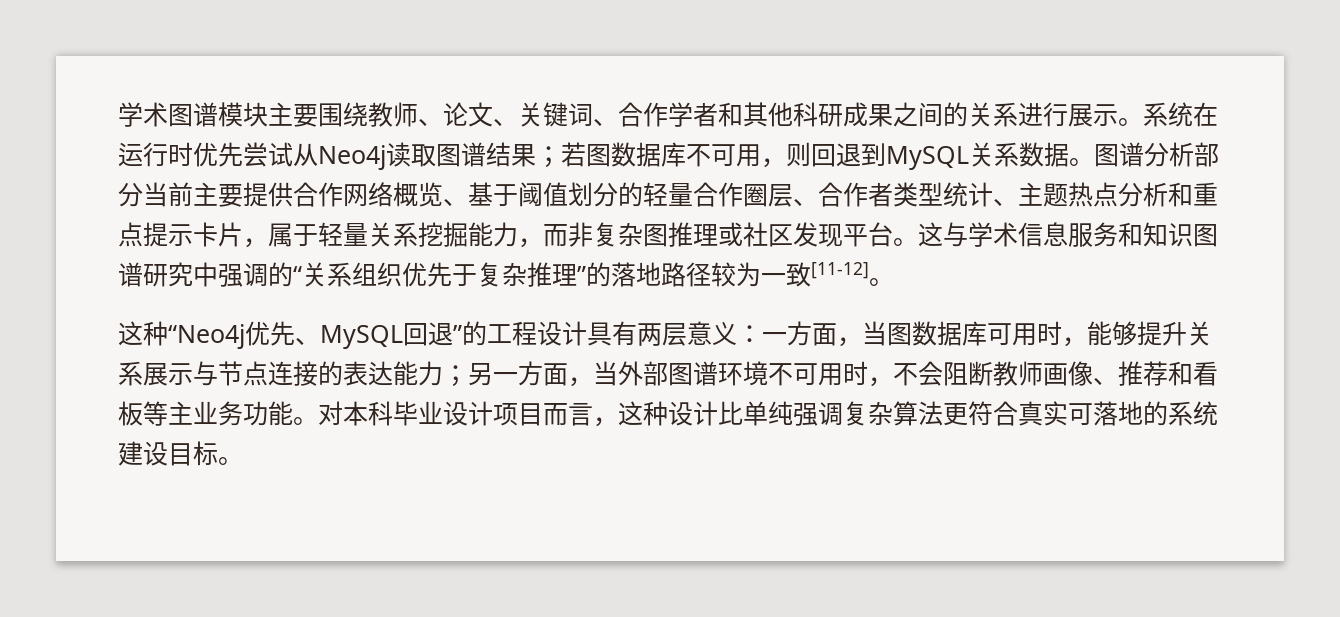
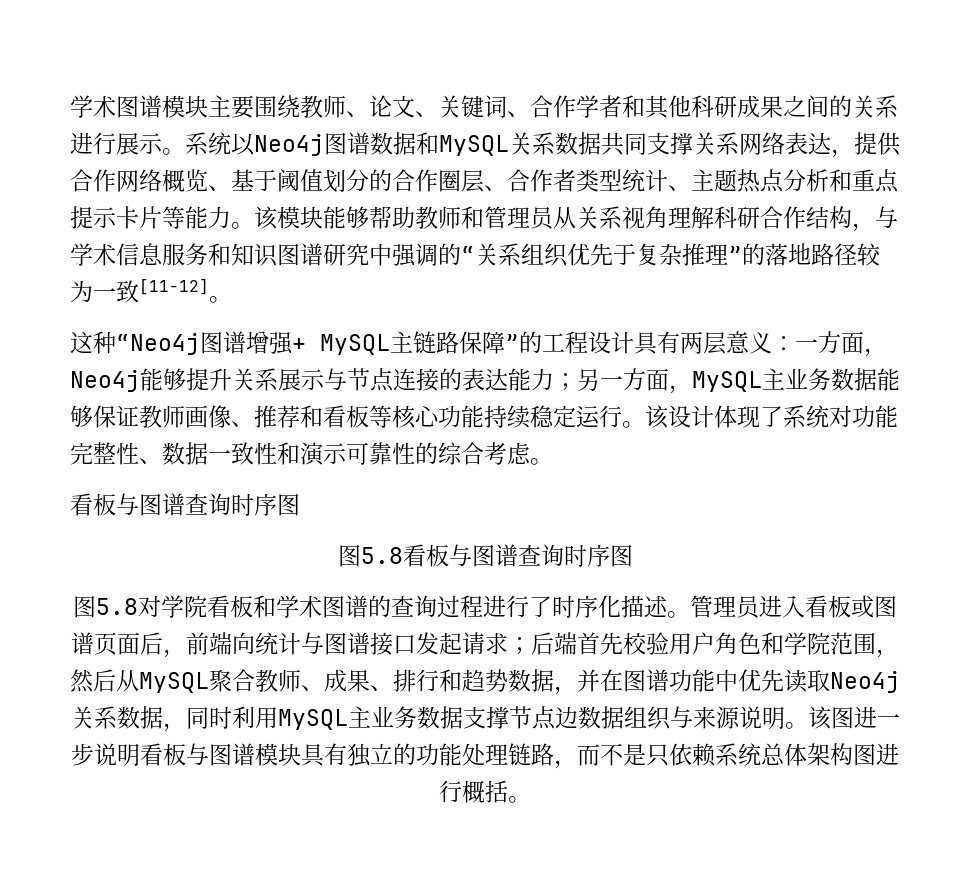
- 系统在运行时优先尝试从Neo4j读取图谱结果；若图数据库不可用，则回退到MySQL关系数据。图谱分析部分当前主要提供合作网络概览、基于阈值划分的轻量合作圈层、合作者类型统计、主题热点分析和重点提示卡片，属于轻量关系挖掘能力，而非复杂图推理或社区发现平台。这与学术信息服务和知识图谱研究中强调的“关系组织优先于复杂推理”的落地路径较为一致[11-12]。
+ 系统以Neo4j图谱数据和MySQL关系数据共同支撑关系网络表达，提供合作网络概览、基于阈值划分的合作圈层、合作者类型统计、主题热点分析和重点提示卡片等能力。该模块能够帮助教师和管理员从关系视角理解科研合作结构，与学术信息服务和知识图谱研究中强调的“关系组织优先于复杂推理”的落地路径较为一致[11-12]。
- 这种“Neo4j优先、MySQL回退”的工程设计具有两层意义：一方面，当图数据库可用时，能够提升关系展示与节点连接的表达能力；另一方面，当外部图谱环境不可用时，不会阻断教师画像、推荐和看板等主业务功能。对本科毕业设计项目而言，这种设计比单纯强调复杂算法更符合真实可落地的系统建设目标。
+ 这种“Neo4j图谱增强+ MySQL主链路保障”的工程设计具有两层意义：一方面，Neo4j能够提升关系展示与节点连接的表达能力；另一方面，MySQL主业务数据能够保证教师画像、推荐和看板等核心功能持续稳定运行。该设计体现了系统对功能完整性、数据一致性和演示可靠性的综合考虑。
+ 看板与图谱查询时序图
+ 图5.8看板与图谱查询时序图
+ 图5.8对学院看板和学术图谱的查询过程进行了时序化描述。管理员进入看板或图谱页面后，前端向统计与图谱接口发起请求；后端首先校验用户角色和学院范围，然后从MySQL聚合教师、成果、排行和趋势数据，并在图谱功能中优先读取Neo4j关系数据，同时利用MySQL主业务数据支撑节点边数据组织与来源说明。该图进一步说明看板与图谱模块具有独立的功能处理链路，而不是只依赖系统总体架构图进行概括。

